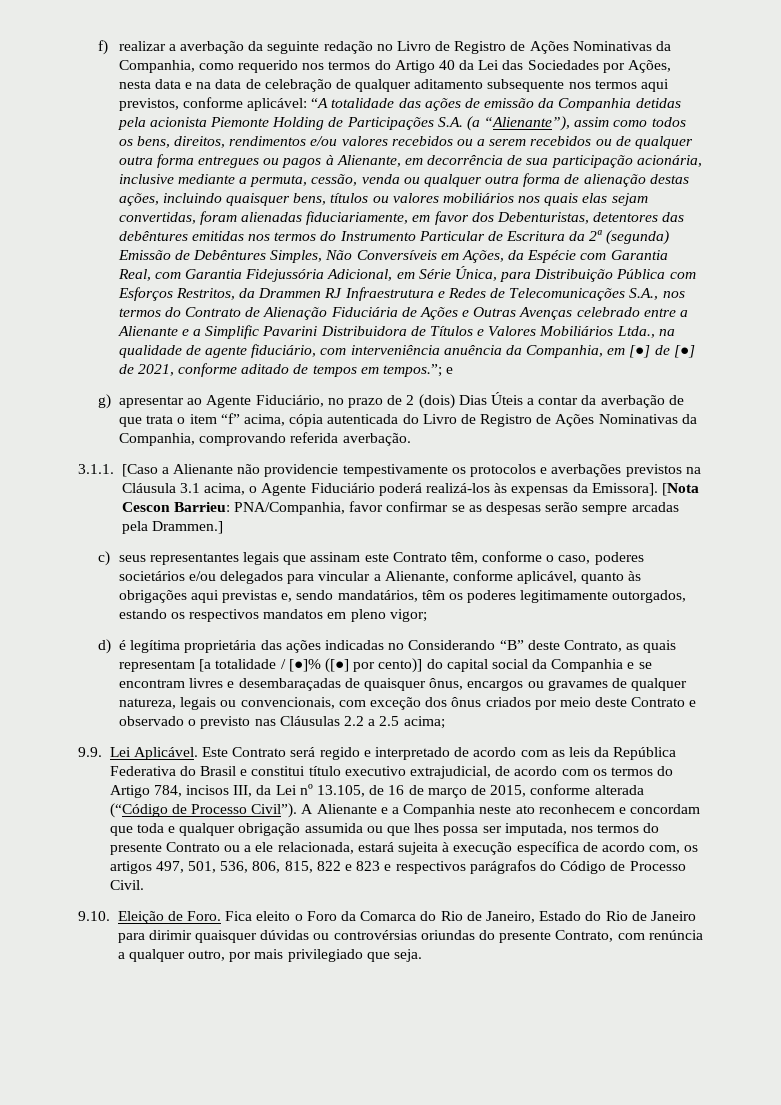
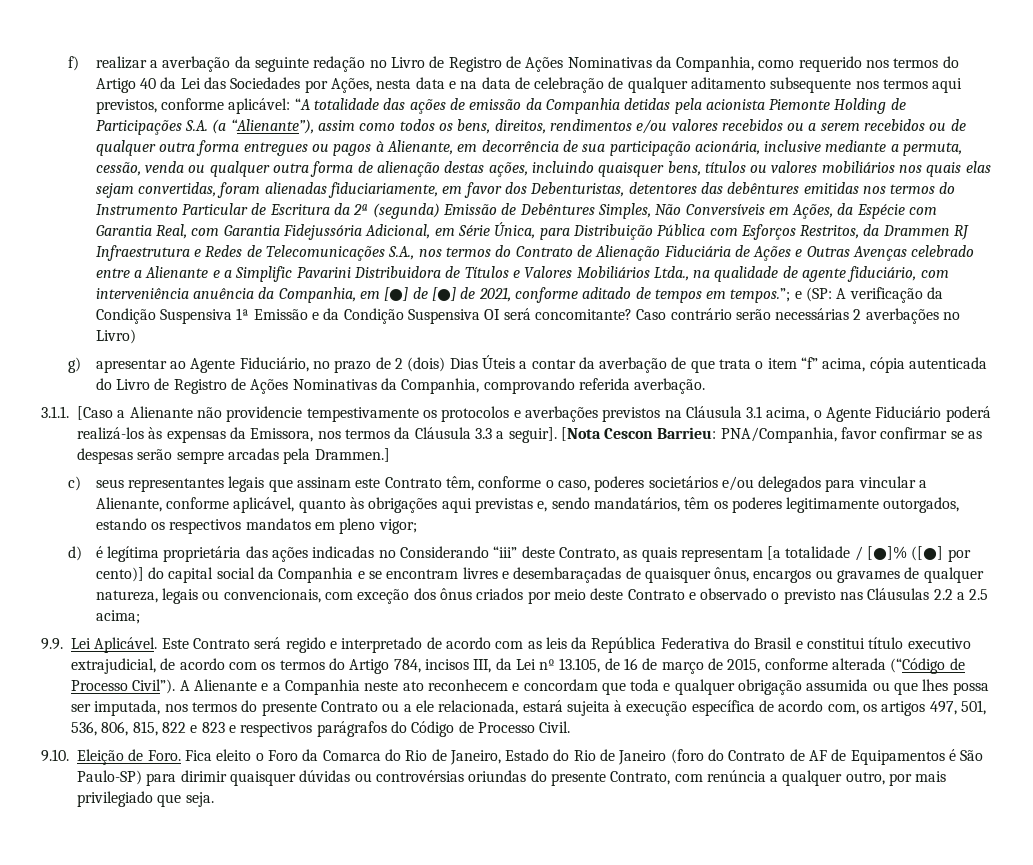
- “A totalidade das ações de emissão da Companhia detidas pela acionista Piemonte Holding de Participações S.A. (a “Alienante”), assim como todos os bens, direitos, rendimentos e/ou valores recebidos ou a serem recebidos ou de qualquer outra forma entregues ou pagos à Alienante, em decorrência de sua participação acionária, inclusive mediante a permuta, cessão, venda ou qualquer outra forma de alienação destas ações, incluindo quaisquer bens, títulos ou valores mobiliários nos quais elas sejam convertidas, foram alienadas fiduciariamente, em favor dos Debenturistas, detentores das debêntures emitidas nos termos do Instrumento Particular de Escritura da 2ª (segunda) Emissão de Debêntures Simples, Não Conversíveis em Ações, da Espécie com Garantia Real, com Garantia Fidejussória Adicional, em Série Única, para Distribuição Pública com Esforços Restritos, da Drammen RJ Infraestrutura e Redes de Telecomunicações S.A., nos termos do Contrato de Alienação Fiduciária de Ações e Outras Avenças celebrado entre a Alienante e a Simplific Pavarini Distribuidora de Títulos e Valores Mobiliários Ltda., na qualidade de agente fiduciário, com interveniência anuência da Companhia, em [●] de [●] de 2021, conforme aditado de tempos em tempos.”; e
+ “A totalidade das ações de emissão da Companhia detidas pela acionista Piemonte Holding de Participações S.A. (a “Alienante”), assim como todos os bens, direitos, rendimentos e/ou valores recebidos ou a serem recebidos ou de qualquer outra forma entregues ou pagos à Alienante, em decorrência de sua participação acionária, inclusive mediante a permuta, cessão, venda ou qualquer outra forma de alienação destas ações, incluindo quaisquer bens, títulos ou valores mobiliários nos quais elas sejam convertidas, foram alienadas fiduciariamente, em favor dos Debenturistas, detentores das debêntures emitidas nos termos do Instrumento Particular de Escritura da 2ª (segunda) Emissão de Debêntures Simples, Não Conversíveis em Ações, da Espécie com Garantia Real, com Garantia Fidejussória Adicional, em Série Única, para Distribuição Pública com Esforços Restritos, da Drammen RJ Infraestrutura e Redes de Telecomunicações S.A., nos termos do Contrato de Alienação Fiduciária de Ações e Outras Avenças celebrado entre a Alienante e a Simplific Pavarini Distribuidora de Títulos e Valores Mobiliários Ltda., na qualidade de agente fiduciário, com interveniência anuência da Companhia, em [●] de [●] de 2021, conforme aditado de tempos em tempos.”; e (SP: A verificação da Condição Suspensiva 1ª Emissão e da Condição Suspensiva OI será concomitante? Caso contrário serão necessárias 2 averbações no Livro)
- 3.1.1. [Caso a Alienante não providencie tempestivamente os protocolos e averbações previstos na Cláusula 3.1 acima, o Agente Fiduciário poderá realizá-los às expensas da Emissora].
+ 3.1.1. [Caso a Alienante não providencie tempestivamente os protocolos e averbações previstos na Cláusula 3.1 acima, o Agente Fiduciário poderá realizá-los às expensas da Emissora, nos termos da Cláusula 3.3 a seguir].
- d) é legítima proprietária das ações indicadas no Considerando “B” deste Contrato, as quais representam [a totalidade / [●]% ([●] por cento)] do capital social da Companhia e se encontram livres e desembaraçadas de quaisquer ônus, encargos ou gravames de qualquer natureza, legais ou convencionais, com exceção dos ônus criados por meio deste Contrato e observado o previsto nas Cláusulas 2.2 a 2.5 acima;
+ d) é legítima proprietária das ações indicadas no Considerando “iii” deste Contrato, as quais representam [a totalidade / [●]% ([●] por cento)] do capital social da Companhia e se encontram livres e desembaraçadas de quaisquer ônus, encargos ou gravames de qualquer natureza, legais ou convencionais, com exceção dos ônus criados por meio deste Contrato e observado o previsto nas Cláusulas 2.2 a 2.5 acima;
- Fica eleito o Foro da Comarca do Rio de Janeiro, Estado do Rio de Janeiro para dirimir quaisquer dúvidas ou controvérsias oriundas do presente Contrato, com renúncia a qualquer outro, por mais privilegiado que seja.
+ Fica eleito o Foro da Comarca do Rio de Janeiro, Estado do Rio de Janeiro (foro do Contrato de AF de Equipamentos é São Paulo-SP) para dirimir quaisquer dúvidas ou controvérsias oriundas do presente Contrato, com renúncia a qualquer outro, por mais privilegiado que seja.

